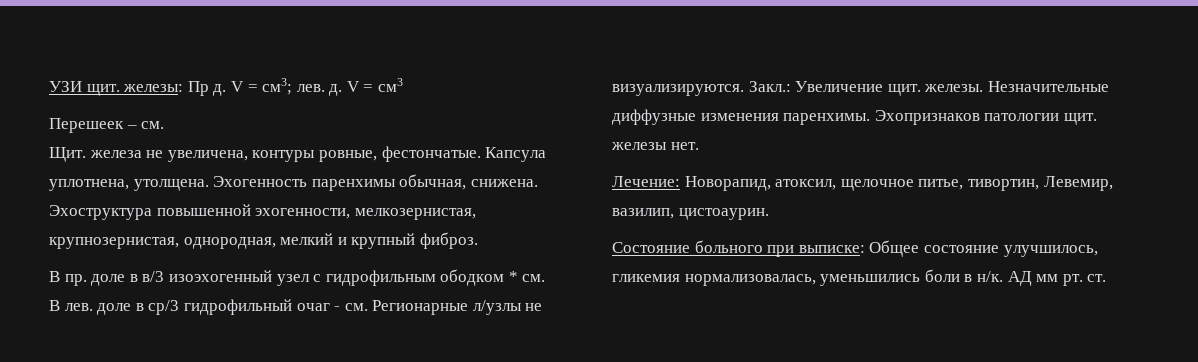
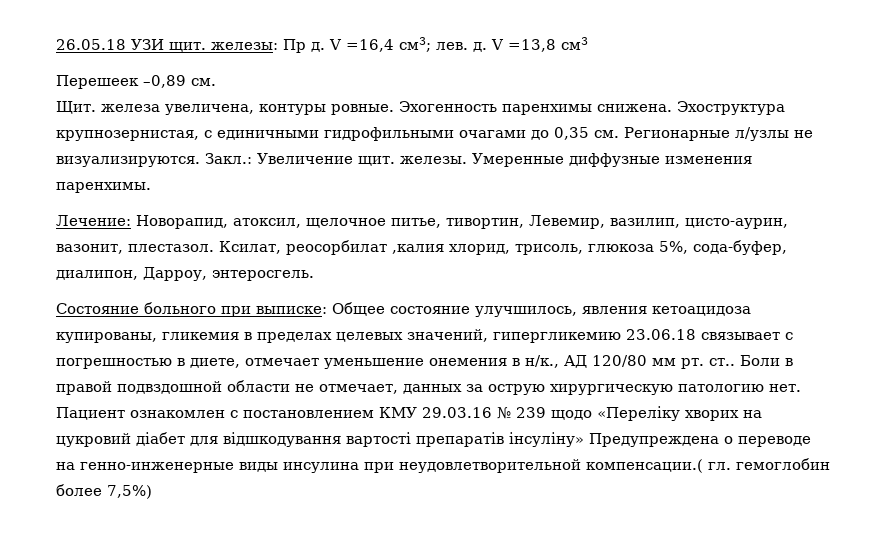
- УЗИ щит. железы: Пр д.
+ 26.05.18 УЗИ щит. железы: Пр д.
- V = см3; лев. д.
+ V =16,4 см3; лев. д.
- V = см3
+ V =13,8 см3
- Перешеек – см.
+ Перешеек –0,89 см.
- Щит. железа не увеличена, контуры ровные, фестончатые. Капсула уплотнена, утолщена.
+ Щит. железа увеличена, контуры ровные.
- Эхогенность паренхимы обычная, снижена.
+ Эхогенность паренхимы снижена.
- Эхоструктура повышенной эхогенности, мелкозернистая, крупнозернистая, однородная, мелкий и крупный фиброз.
- В пр. доле в в/3 изоэхогенный узел с гидрофильным ободком * см.
- В лев. доле в ср/3 гидрофильный очаг - см. Регионарные л/узлы не визуализируются.
+ Эхоструктура крупнозернистая, с единичными гидрофильными очагами до 0,35 см. Регионарные л/узлы не визуализируются.
- Незначительные диффузные изменения паренхимы. Эхопризнаков патологии щит. железы нет.
+ Умеренные диффузные изменения паренхимы.
- Лечение: Новорапид, атоксил, щелочное питье, тивортин, Левемир, вазилип, цистоаурин.
+ Лечение: Новорапид, атоксил, щелочное питье, тивортин, Левемир, вазилип, цисто-аурин, вазонит, плестазол. Ксилат, реосорбилат ,калия хлорид, трисоль, глюкоза 5%, сода-буфер, диалипон, Дарроу, энтеросгель.
- Состояние больного при выписке: Общее состояние улучшилось, гликемия нормализовалась, уменьшились боли в н/к. АД мм рт. ст.
+ Состояние больного при выписке: Общее состояние улучшилось, явления кетоацидоза купированы, гликемия в пределах целевых значений, гипергликемию 23.06.18 связывает с погрешностью в диете, отмечает уменьшение онемения в н/к., АД 120/80 мм рт. ст.. Боли в правой подвздошной области не отмечает, данных за острую хирургическую патологию нет. Пациент ознакомлен с постановлением КМУ 29.03.16 № 239 щодо «Перелiку хворих на цукровий дiабет для вiдшкодування вартостi препаратiв iнсулiну» Предупреждена о переводе на генно-инженерные виды инсулина при неудовлетворительной компенсации.( гл. гемоглобин более 7,5%)

